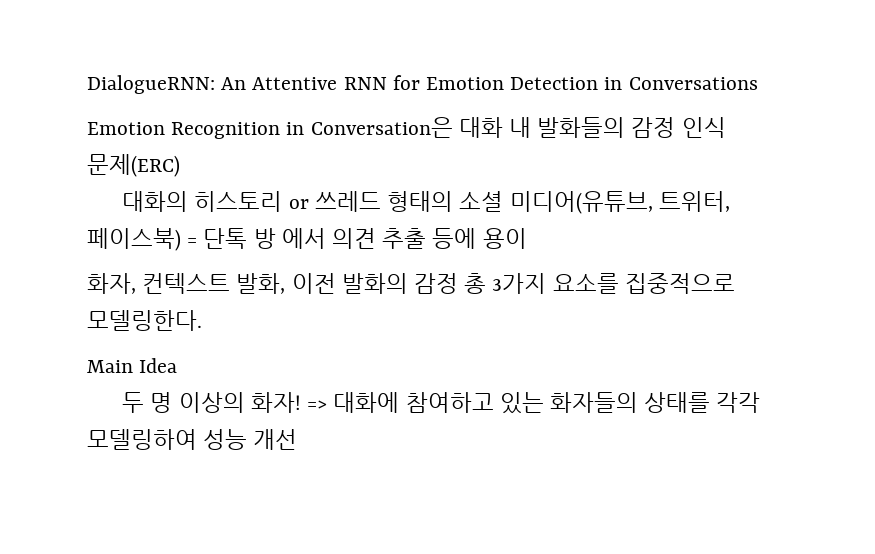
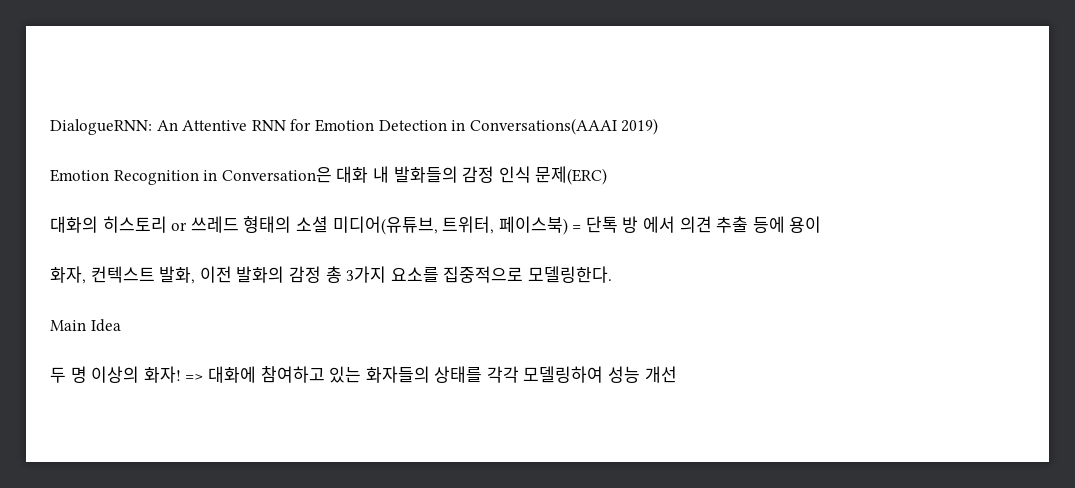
- DialogueRNN: An Attentive RNN for Emotion Detection in Conversations
+ DialogueRNN: An Attentive RNN for Emotion Detection in Conversations(AAAI 2019)

